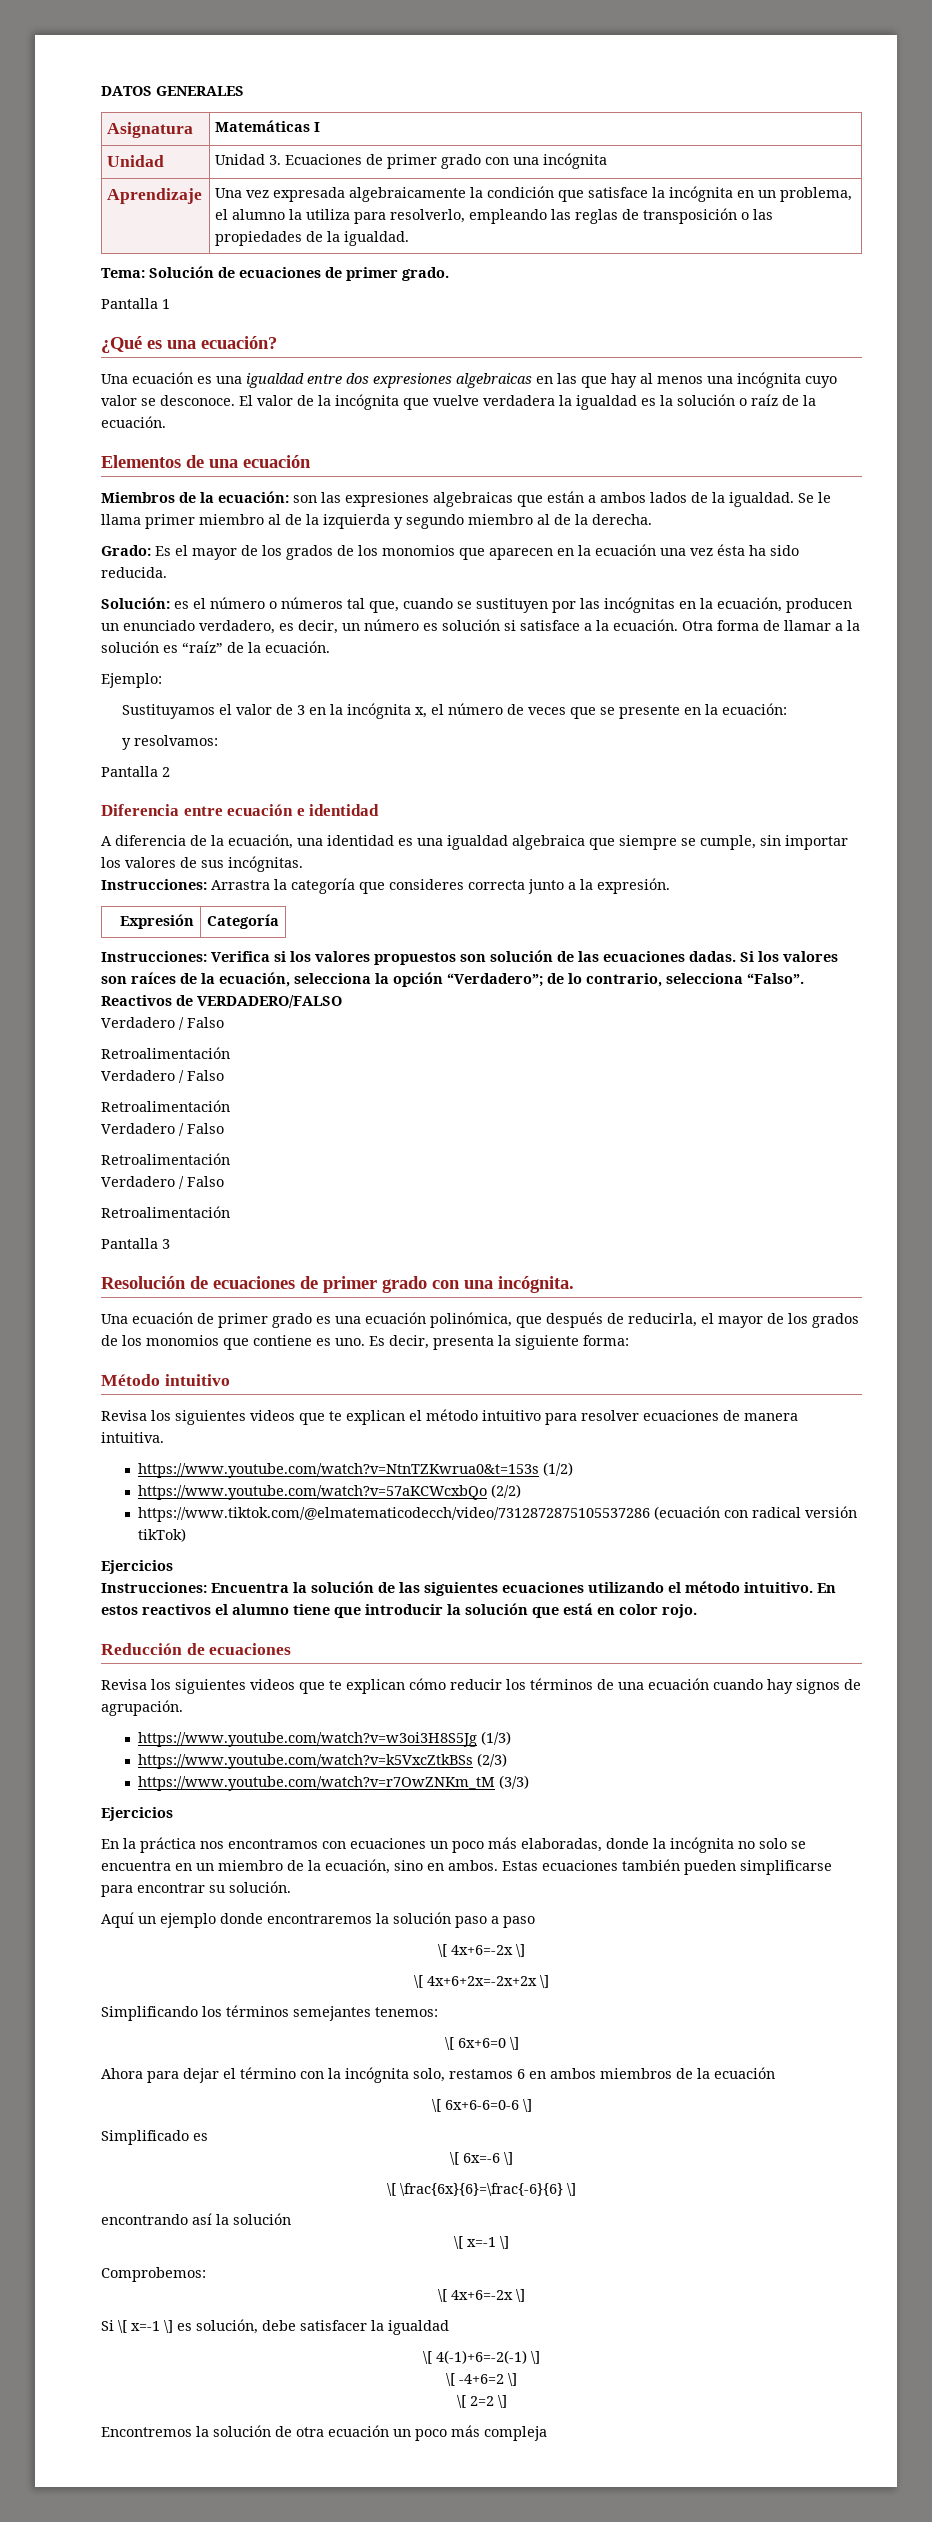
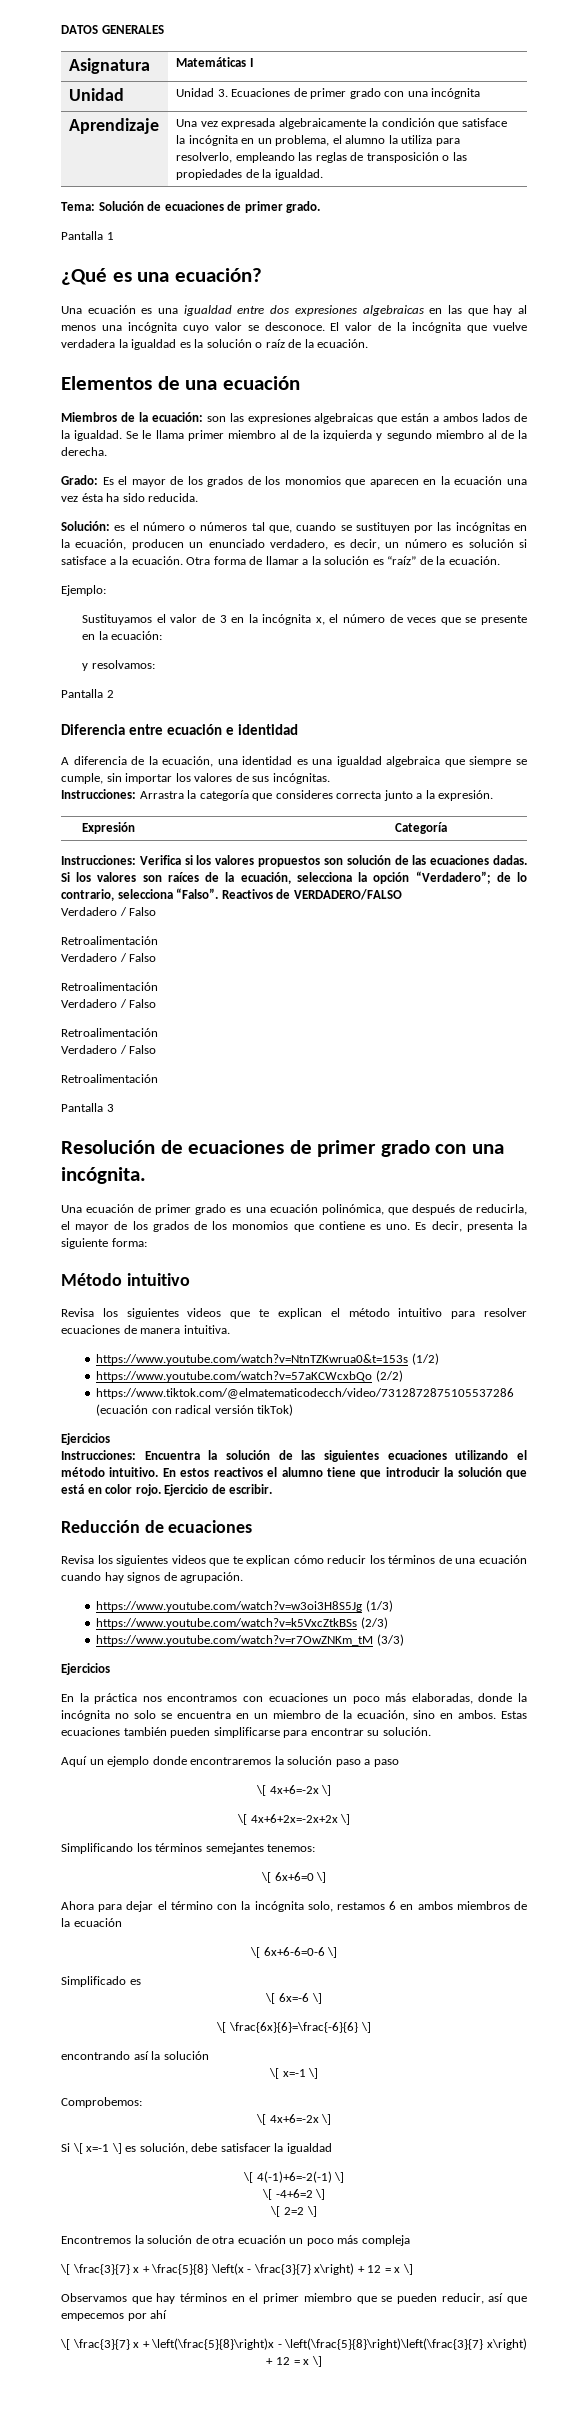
+ Ejercicio de escribir.
+ \[ \frac{3}{7} x + \frac{5}{8} \left(x - \frac{3}{7} x\right) + 12 = x \]
+ Observamos que hay términos en el primer miembro que se pueden reducir, así que empecemos por ahí
+ \[ \frac{3}{7} x + \left(\frac{5}{8}\right)x - \left(\frac{5}{8}\right)\left(\frac{3}{7} x\right) + 12 = x \]

